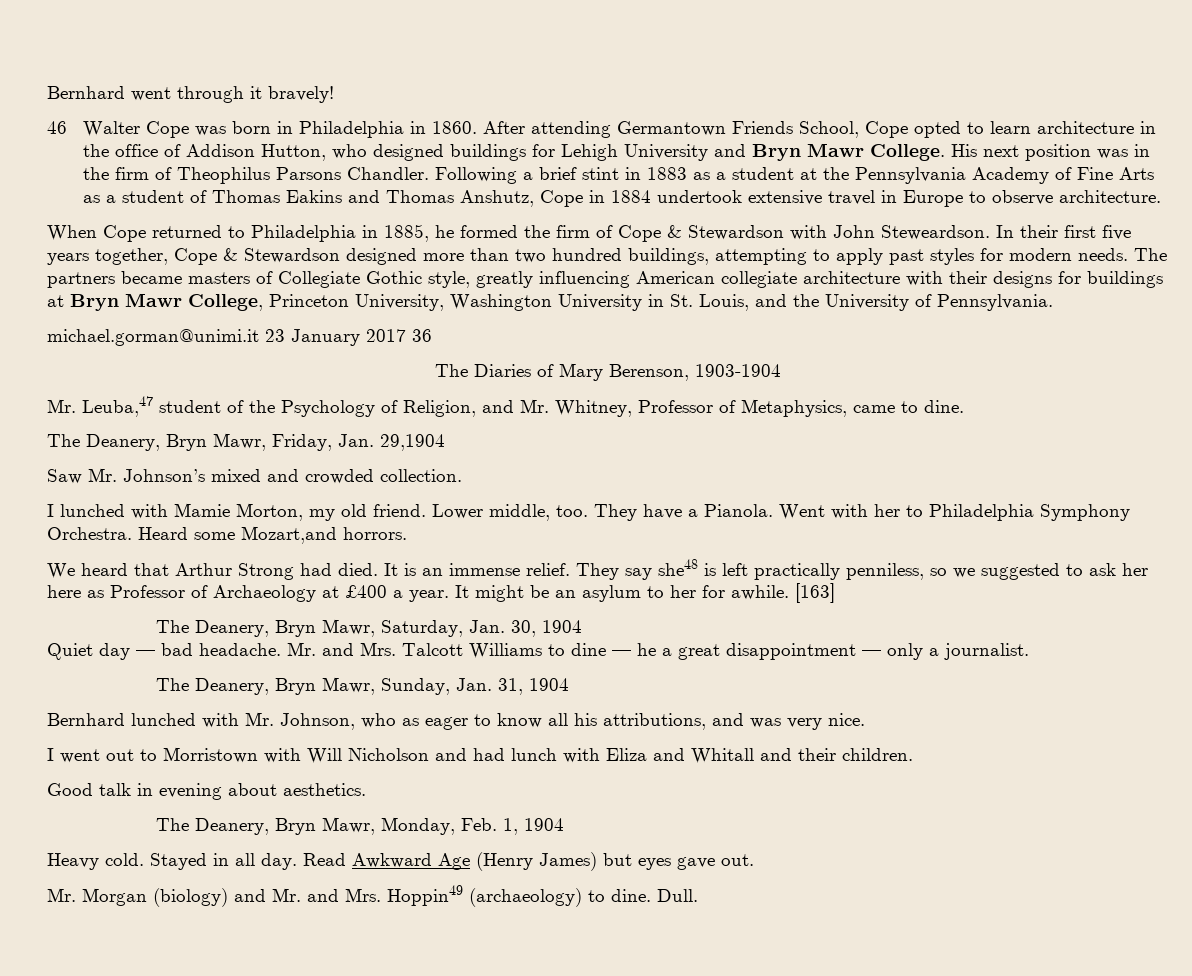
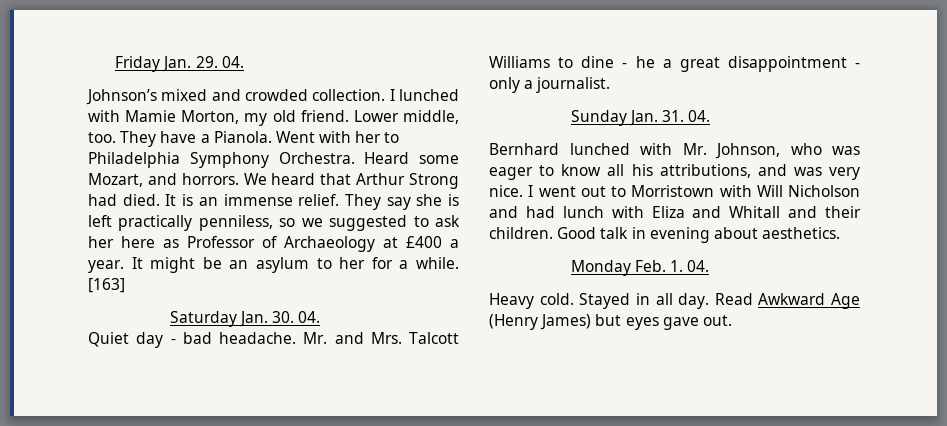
- Bernhard went through it bravely!
- 46 Walter Cope was born in Philadelphia in 1860. After attending Germantown Friends School, Cope opted to learn architecture in the office of Addison Hutton, who designed buildings for Lehigh University and Bryn Mawr College. His next position was in the firm of Theophilus Parsons Chandler. Following a brief stint in 1883 as a student at the Pennsylvania Academy of Fine Arts as a student of Thomas Eakins and Thomas Anshutz, Cope in 1884 undertook extensive travel in Europe to observe architecture.
- When Cope returned to Philadelphia in 1885, he formed the firm of Cope & Stewardson with John Steweardson. In their first five years together, Cope & Stewardson designed more than two hundred buildings, attempting to apply past styles for modern needs. The partners became masters of Collegiate Gothic style, greatly influencing American collegiate architecture with their designs for buildings at Bryn Mawr College, Princeton University, Washington University in St. Louis, and the University of Pennsylvania.
- michael.gorman@unimi.it 23 January 2017 36
- The Diaries of Mary Berenson, 1903-1904
- Mr. Leuba,47 student of the Psychology of Religion, and Mr. Whitney, Professor of Metaphysics, came to dine.
- The Deanery, Bryn Mawr, Friday, Jan. 29,1904
- Saw Mr. Johnson’s mixed and crowded collection.
- I lunched with Mamie Morton, my old friend.
+ Friday Jan. 29. 04.
+ Johnson’s mixed and crowded collection. I lunched with Mamie Morton, my old friend.
- Heard some Mozart,and horrors.
- We heard that Arthur Strong had died.
+ Heard some Mozart, and horrors. We heard that Arthur Strong had died.
- They say she48 is left practically penniless, so we suggested to ask her here as Professor of Archaeology at £400 a year.
+ They say she is left practically penniless, so we suggested to ask her here as Professor of Archaeology at £400 a year.
- It might be an asylum to her for awhile.
+ It might be an asylum to her for a while.
- The Deanery, Bryn Mawr, Saturday, Jan. 30, 1904
+ Saturday Jan. 30. 04.
- Quiet day — bad headache.
+ Quiet day - bad headache.
- Mr. and Mrs. Talcott Williams to dine — he a great disappointment — only a journalist.
+ Mr. and Mrs. Talcott Williams to dine - he a great disappointment - only a journalist.
- The Deanery, Bryn Mawr, Sunday, Jan. 31, 1904
+ Sunday Jan. 31. 04.
- Bernhard lunched with Mr. Johnson, who as eager to know all his attributions, and was very nice.
- I went out to Morristown with Will Nicholson and had lunch with Eliza and Whitall and their children.
- Good talk in evening about aesthetics.
+ Bernhard lunched with Mr. Johnson, who was eager to know all his attributions, and was very nice. I went out to Morristown with Will Nicholson and had lunch with Eliza and Whitall and their children. Good talk in evening about aesthetics.
- The Deanery, Bryn Mawr, Monday, Feb. 1, 1904
+ Monday Feb. 1. 04.
- Mr. Morgan (biology) and Mr. and Mrs. Hoppin49 (archaeology) to dine. Dull.

